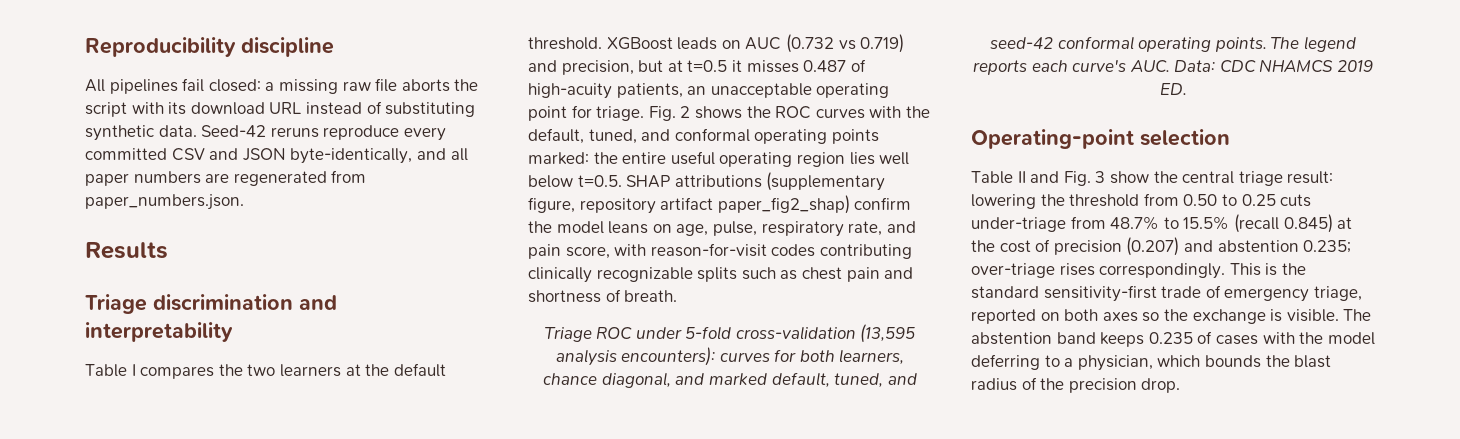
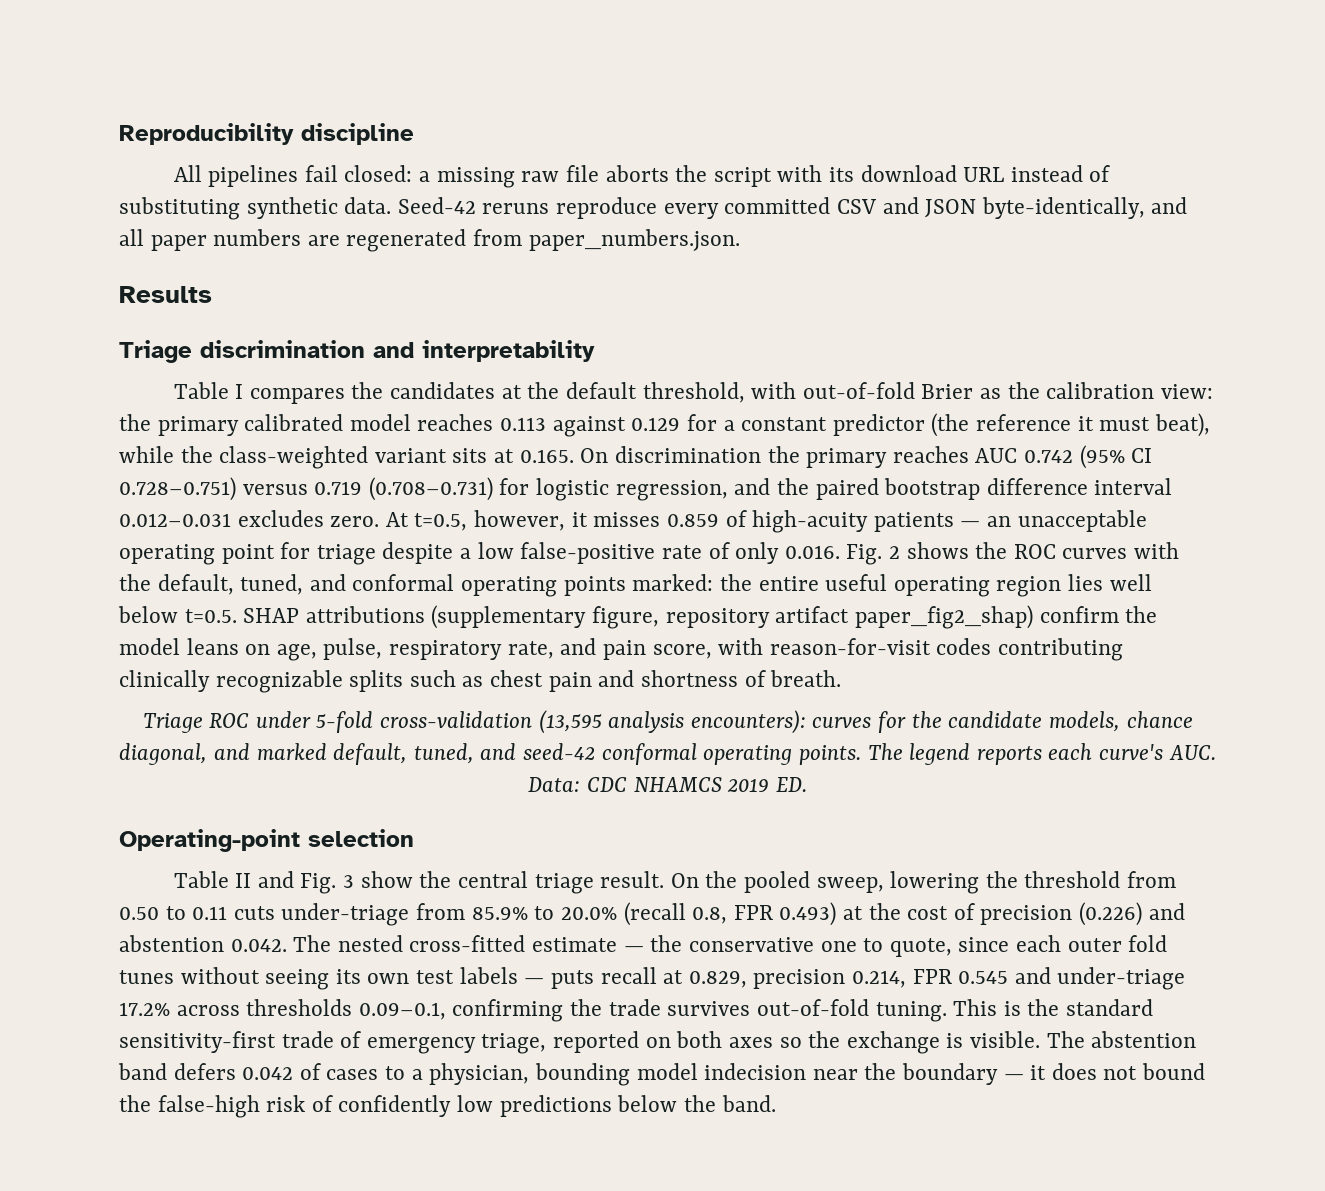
- Table I compares the two learners at the default threshold. XGBoost leads on AUC (0.732 vs 0.719) and precision, but at t=0.5 it misses 0.487 of high-acuity patients, an unacceptable operating point for triage. Fig. 2 shows the ROC curves with the default, tuned, and conformal operating points marked:
+ Table I compares the candidates at the default threshold, with out-of-fold Brier as the calibration view: the primary calibrated model reaches 0.113 against 0.129 for a constant predictor (the reference it must beat), while the class-weighted variant sits at 0.165. On discrimination the primary reaches AUC 0.742 (95% CI 0.728–0.751) versus 0.719 (0.708–0.731) for logistic regression, and the paired bootstrap difference interval 0.012–0.031 excludes zero. At t=0.5, however, it misses 0.859 of high-acuity patients — an unacceptable operating point for triage despite a low false-positive rate of only 0.016. Fig. 2 shows the ROC curves with the default, tuned, and conformal operating points marked:
- Triage ROC under 5-fold cross-validation (13,595 analysis encounters): curves for both learners, chance diagonal, and marked default, tuned, and seed-42 conformal operating points.
+ Triage ROC under 5-fold cross-validation (13,595 analysis encounters): curves for the candidate models, chance diagonal, and marked default, tuned, and seed-42 conformal operating points.
- Table II and Fig. 3 show the central triage result: lowering the threshold from 0.50 to 0.25 cuts under-triage from 48.7% to 15.5% (recall 0.845) at the cost of precision (0.207) and abstention 0.235; over-triage rises correspondingly.
+ Table II and Fig. 3 show the central triage result. On the pooled sweep, lowering the threshold from 0.50 to 0.11 cuts under-triage from 85.9% to 20.0% (recall 0.8, FPR 0.493) at the cost of precision (0.226) and abstention 0.042. The nested cross-fitted estimate — the conservative one to quote, since each outer fold tunes without seeing its own test labels — puts recall at 0.829, precision 0.214, FPR 0.545 and under-triage 17.2% across thresholds 0.09–0.1, confirming the trade survives out-of-fold tuning.
- The abstention band keeps 0.235 of cases with the model deferring to a physician, which bounds the blast radius of the precision drop.
+ The abstention band defers 0.042 of cases to a physician, bounding model indecision near the boundary — it does not bound the false-high risk of confidently low predictions below the band.

